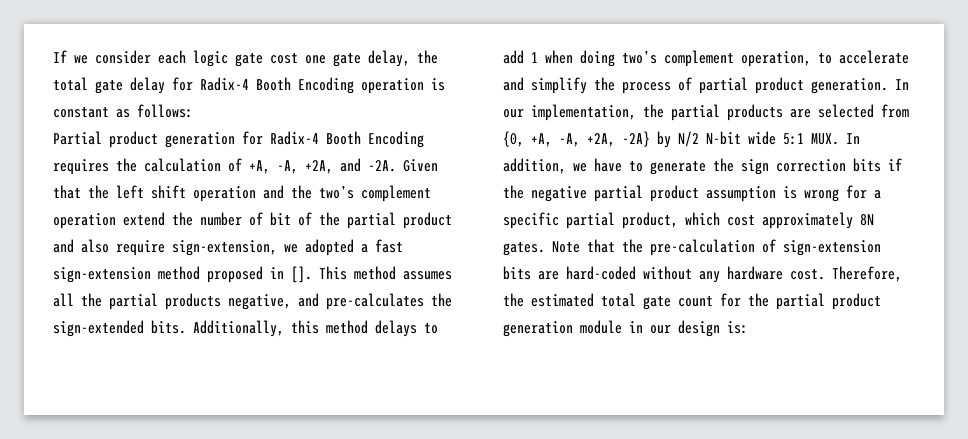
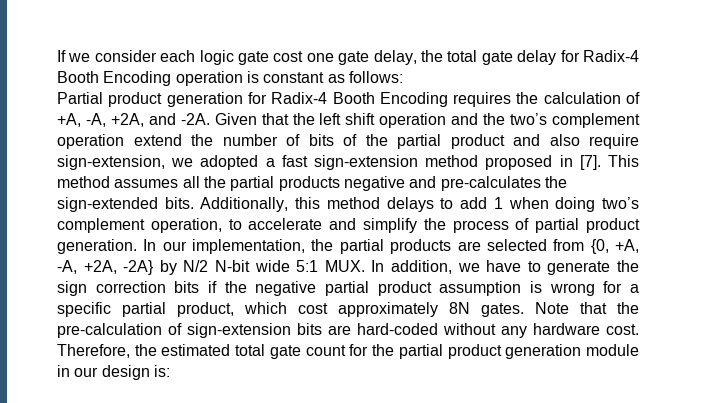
- Given that the left shift operation and the two’s complement operation extend the number of bit of the partial product and also require sign-extension, we adopted a fast sign-extension method proposed in [].
+ Given that the left shift operation and the two’s complement operation extend the number of bits of the partial product and also require sign-extension, we adopted a fast sign-extension method proposed in [7].
- This method assumes all the partial products negative, and pre-calculates the sign-extended bits.
+ This method assumes all the partial products negative and pre-calculates the sign-extended bits.

